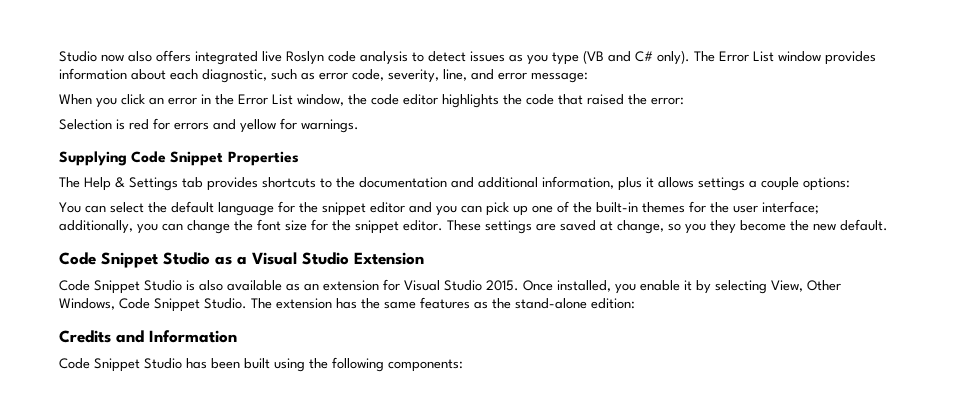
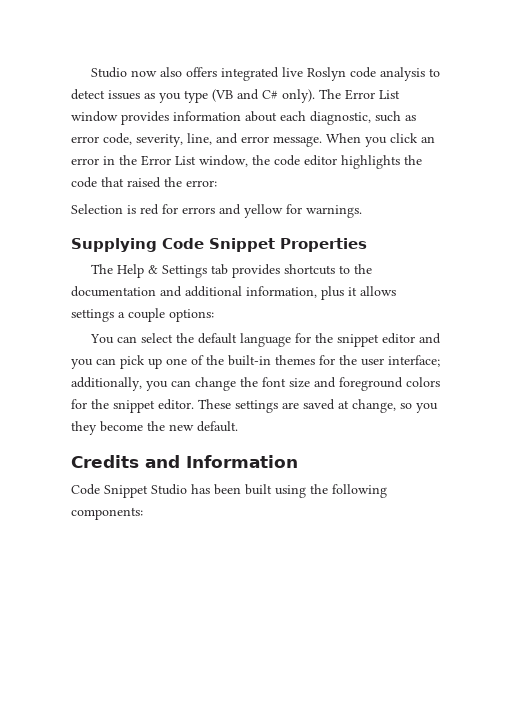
- The Error List window provides information about each diagnostic, such as error code, severity, line, and error message:
- When you click an error in the Error List window, the code editor highlights the code that raised the error:
+ The Error List window provides information about each diagnostic, such as error code, severity, line, and error message. When you click an error in the Error List window, the code editor highlights the code that raised the error:
- You can select the default language for the snippet editor and you can pick up one of the built-in themes for the user interface; additionally, you can change the font size for the snippet editor.
+ You can select the default language for the snippet editor and you can pick up one of the built-in themes for the user interface; additionally, you can change the font size and foreground colors for the snippet editor.
- Code Snippet Studio as a Visual Studio Extension
- Code Snippet Studio is also available as an extension for Visual Studio 2015. Once installed, you enable it by selecting View, Other Windows, Code Snippet Studio. The extension has the same features as the stand-alone edition:

